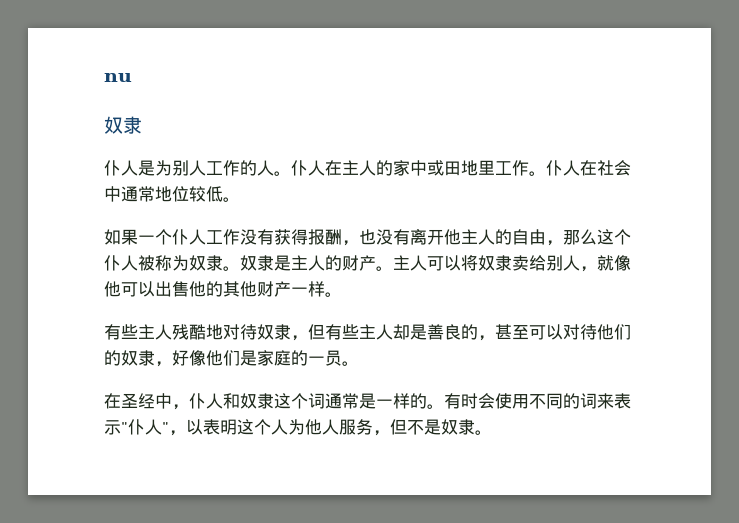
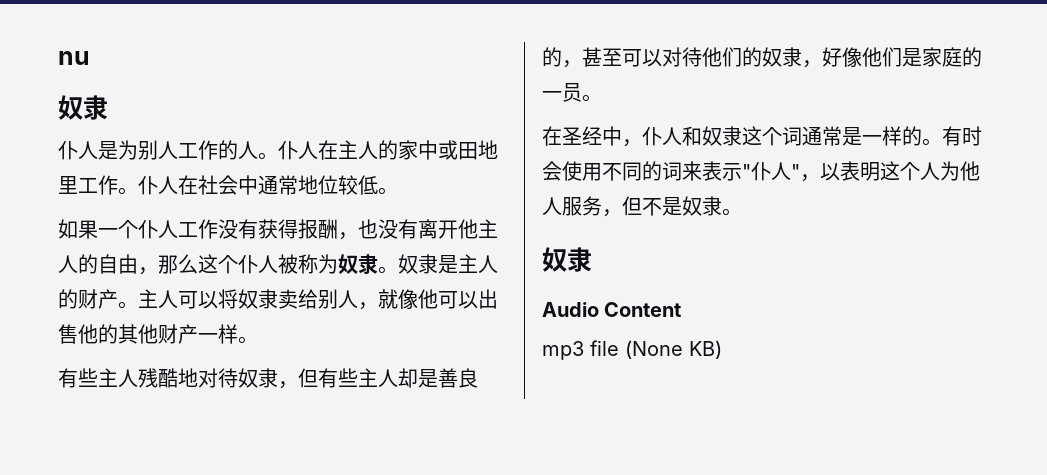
  有时会使用不同的词来表示"仆人"，以表明这个人为他人服务，但不是奴隶。
+ 奴隶
+ Audio Content
+ mp3 file (None KB)

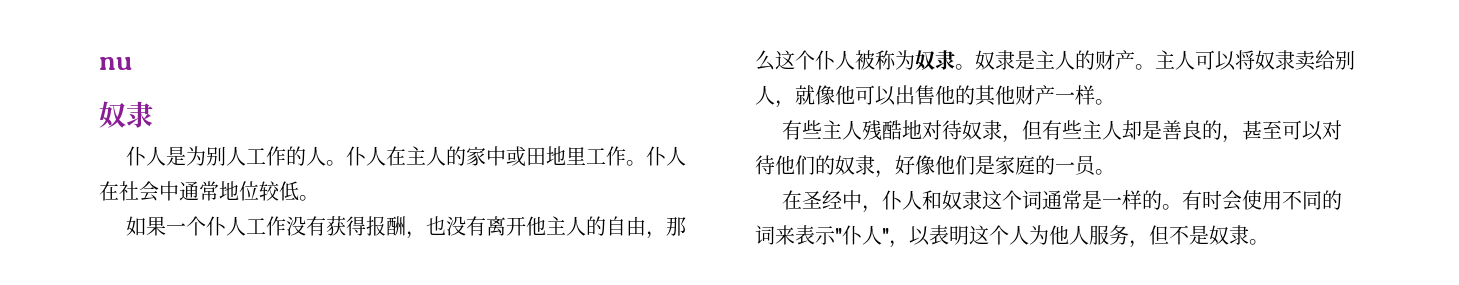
  有时会使用不同的词来表示"仆人"，以表明这个人为他人服务，但不是奴隶。
- 奴隶
- Audio Content
- mp3 file (None KB)

